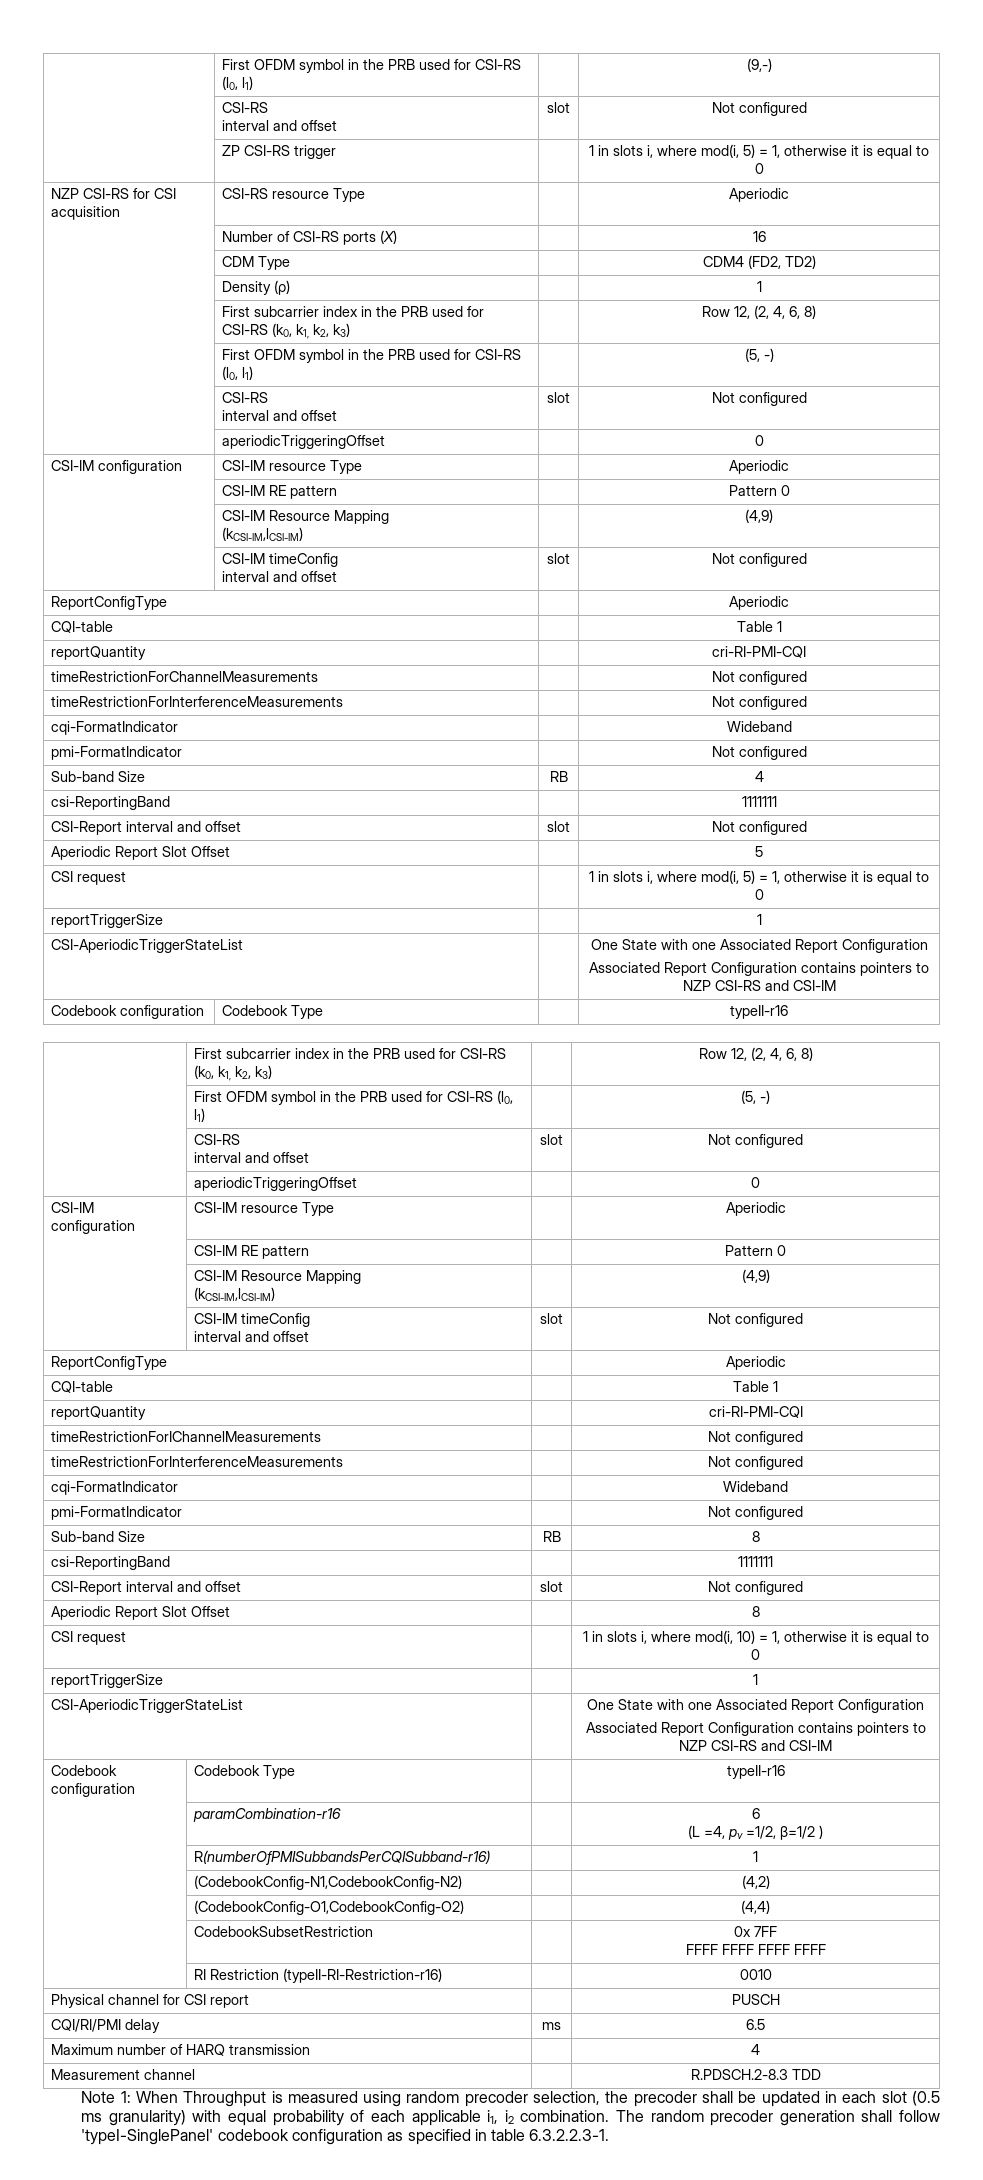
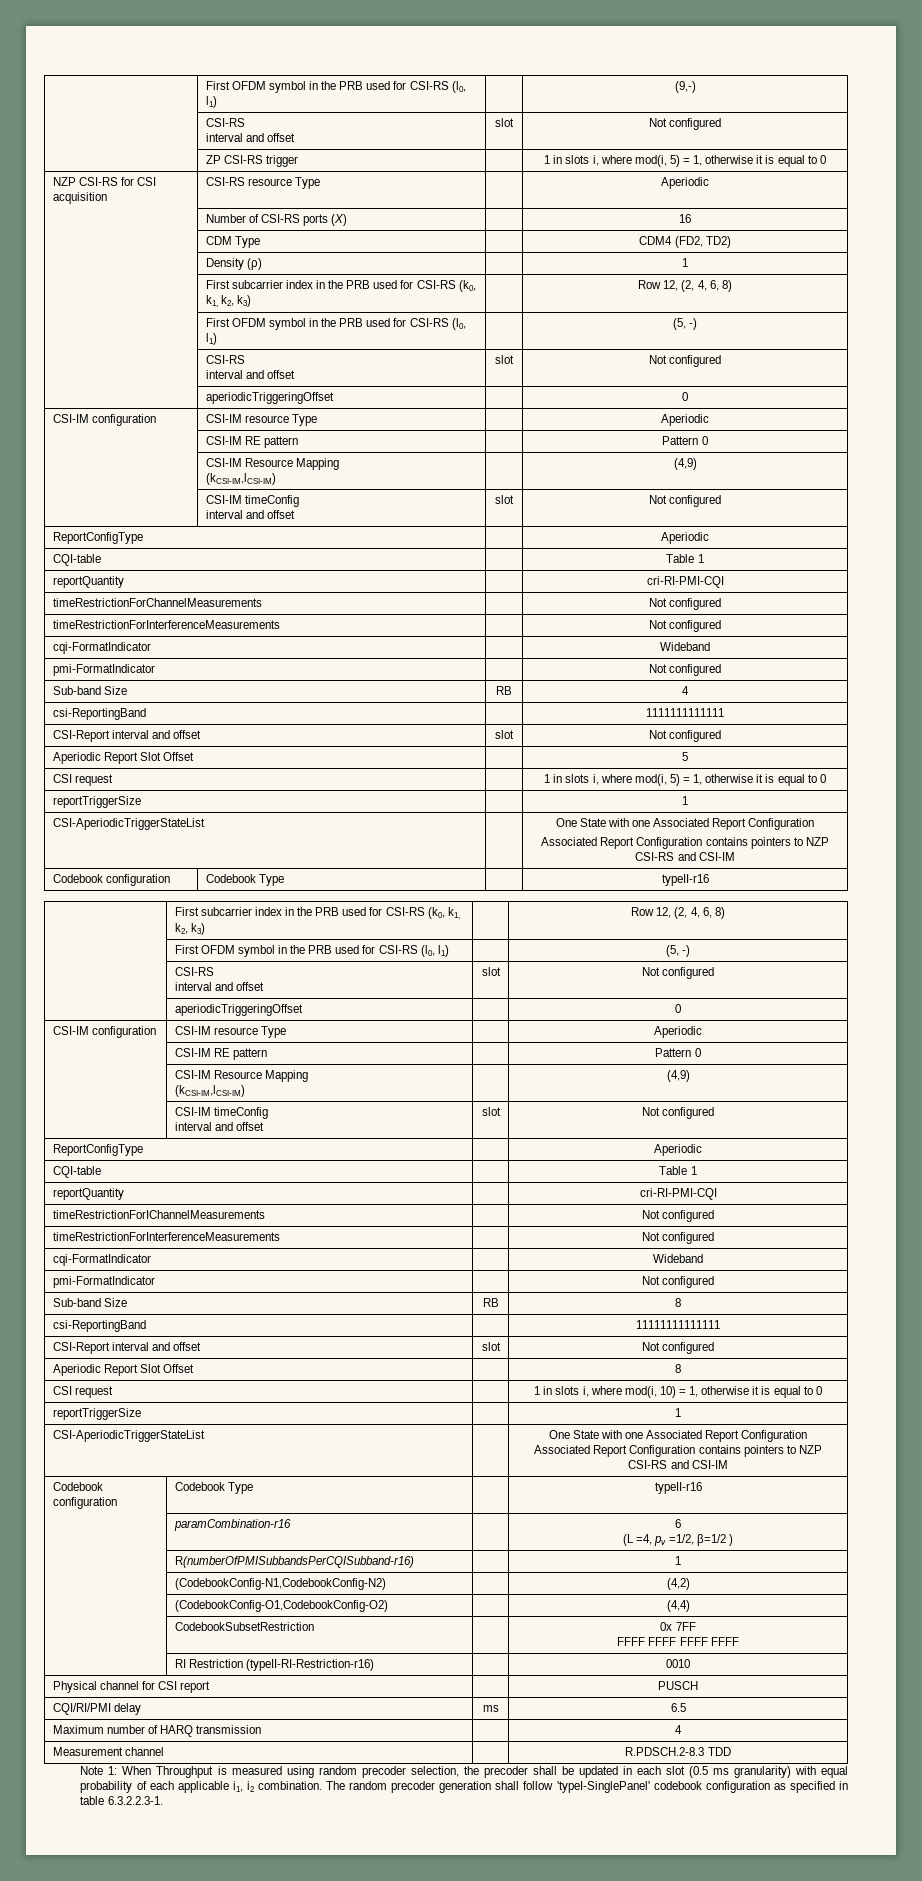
  Sub-band Size | RB | 4
- csi-ReportingBand | | 1111111
+ csi-ReportingBand | | 1111111111111
  Sub-band Size | RB | 8
- csi-ReportingBand | | 1111111
+ csi-ReportingBand | | 11111111111111

